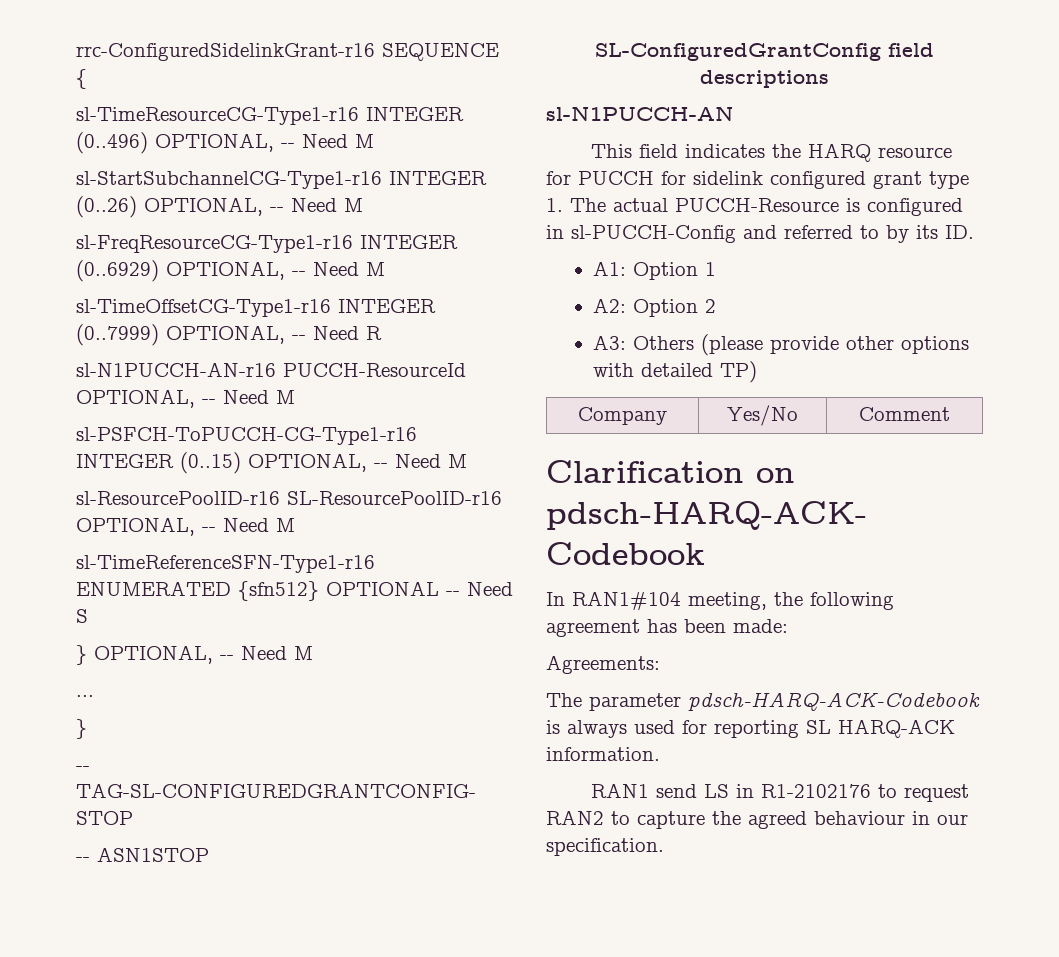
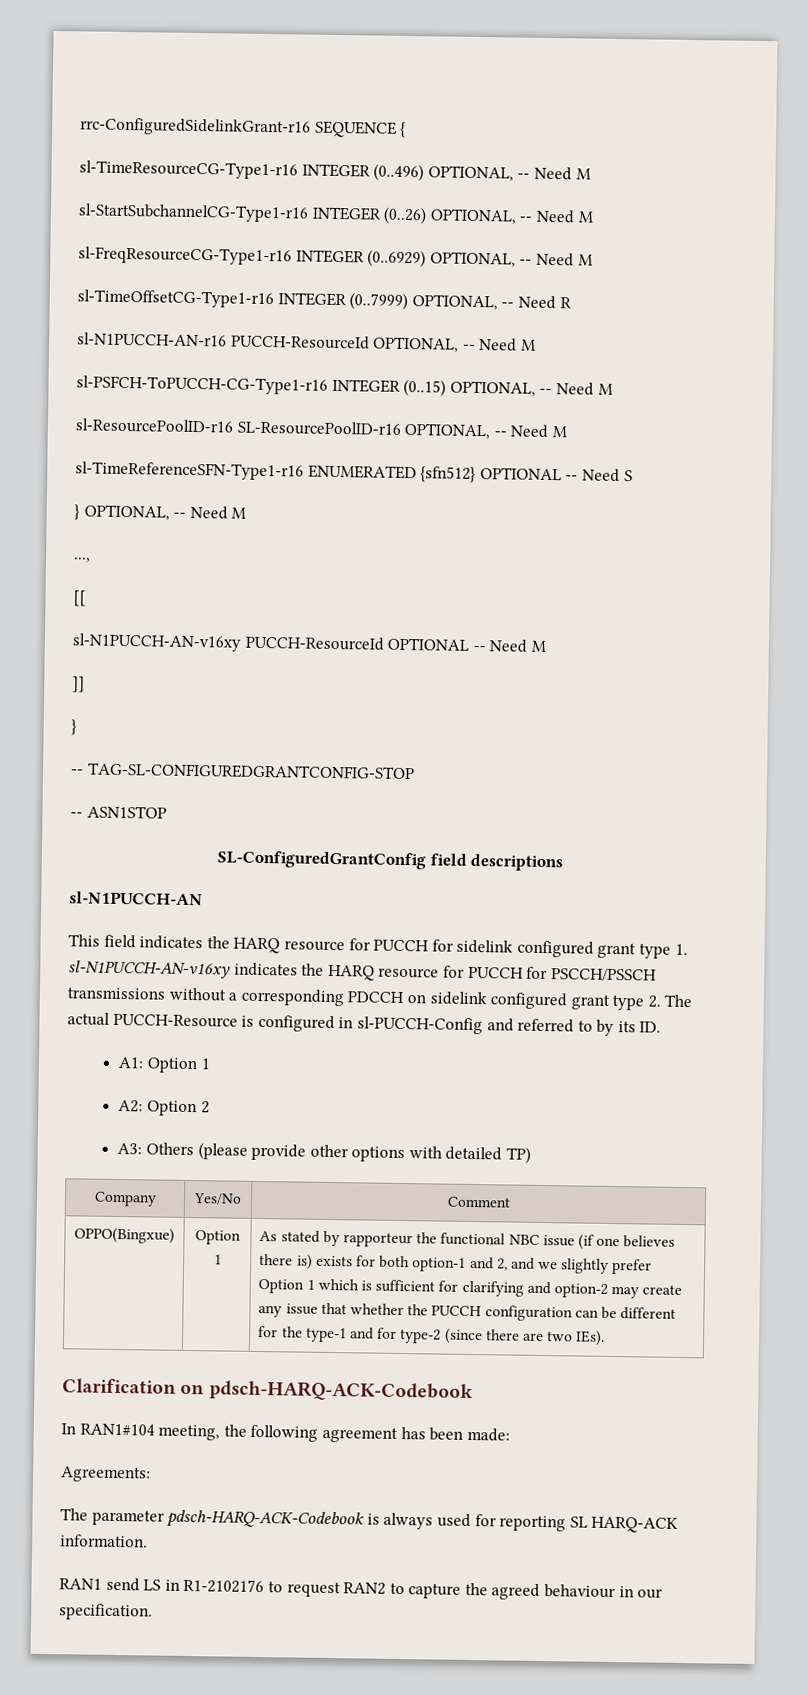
- ...
+ ...,
+ [[
+ sl-N1PUCCH-AN-v16xy PUCCH-ResourceId OPTIONAL -- Need M
+ ]]
- This field indicates the HARQ resource for PUCCH for sidelink configured grant type 1. The actual PUCCH-Resource is configured in sl-PUCCH-Config and referred to by its ID.
+ This field indicates the HARQ resource for PUCCH for sidelink configured grant type 1. sl-N1PUCCH-AN-v16xy indicates the HARQ resource for PUCCH for PSCCH/PSSCH transmissions without a corresponding PDCCH on sidelink configured grant type 2. The actual PUCCH-Resource is configured in sl-PUCCH-Config and referred to by its ID.
+ OPPO(Bingxue) | Option 1 | As stated by rapporteur the functional NBC issue (if one believes there is) exists for both option-1 and 2, and we slightly prefer Option 1 which is sufficient for clarifying and option-2 may create any issue that whether the PUCCH configuration can be different for the type-1 and for type-2 (since there are two IEs).

